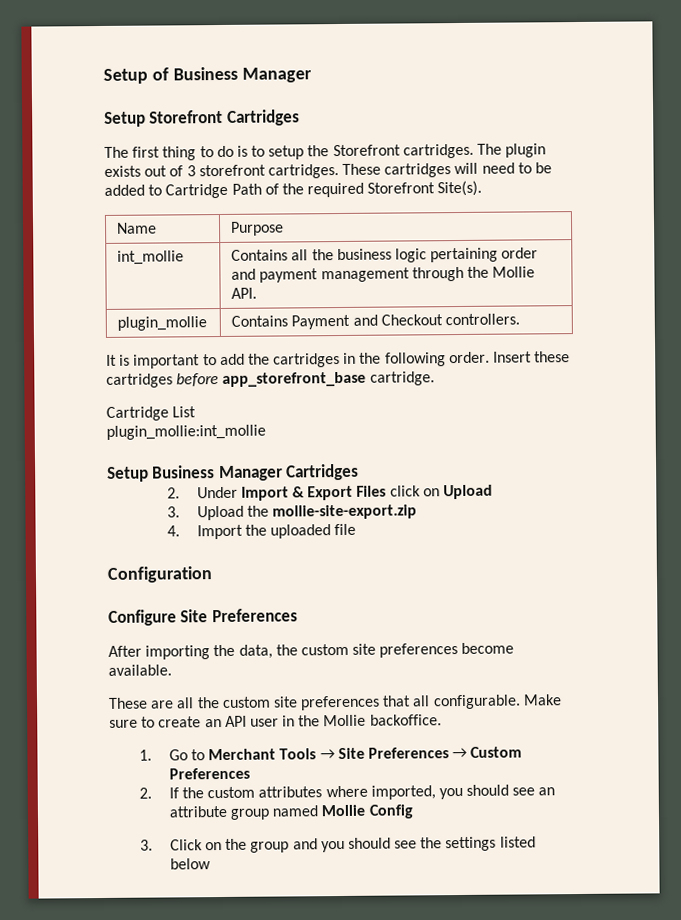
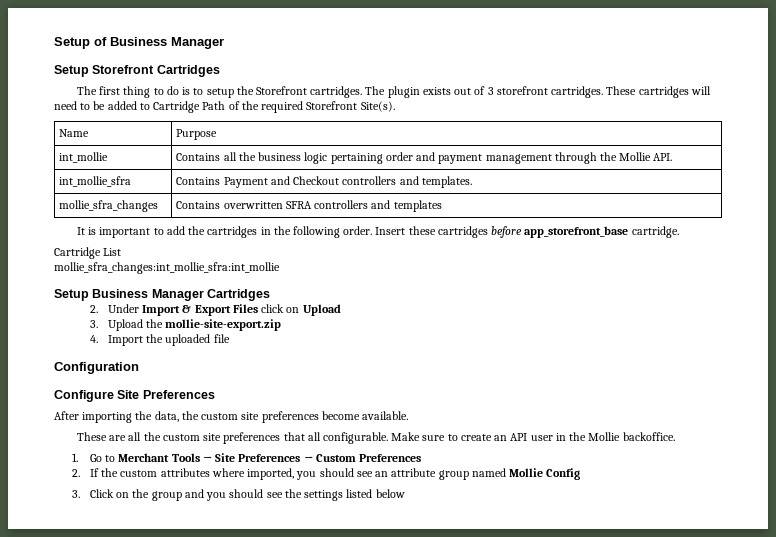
- plugin_mollie | Contains Payment and Checkout controllers.
+ int_mollie_sfra | Contains Payment and Checkout controllers and templates.
+ mollie_sfra_changes | Contains overwritten SFRA controllers and templates
- plugin_mollie:int_mollie
+ mollie_sfra_changes:int_mollie_sfra:int_mollie

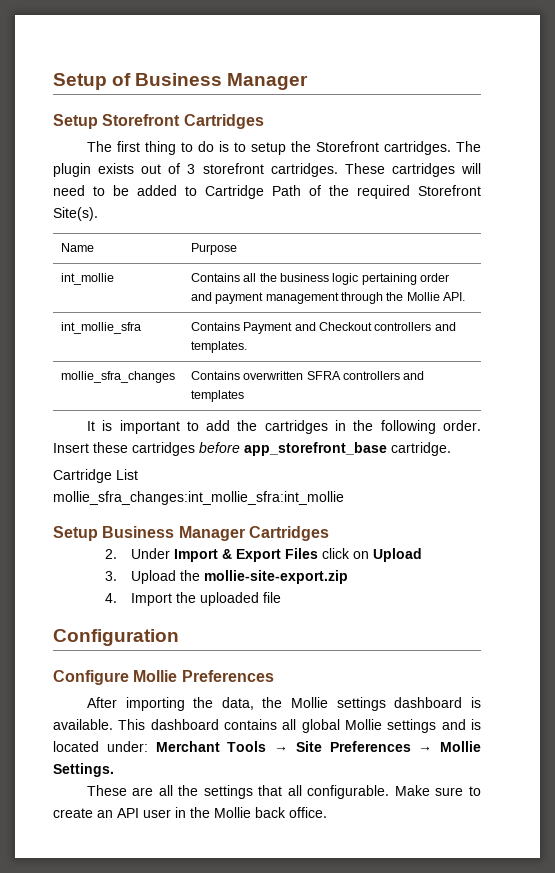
- Configure Site Preferences
+ Configure Mollie Preferences
- After importing the data, the custom site preferences become available.
+ After importing the data, the Mollie settings dashboard is available. This dashboard contains all global Mollie settings and is located under: Merchant Tools → Site Preferences → Mollie Settings.
- These are all the custom site preferences that all configurable.
+ These are all the settings that all configurable.
- Make sure to create an API user in the Mollie backoffice.
- 1. Go to Merchant Tools → Site Preferences → Custom Preferences
- 2. If the custom attributes where imported, you should see an attribute group named Mollie Config
- 3. Click on the group and you should see the settings listed below
+ Make sure to create an API user in the Mollie back office.

